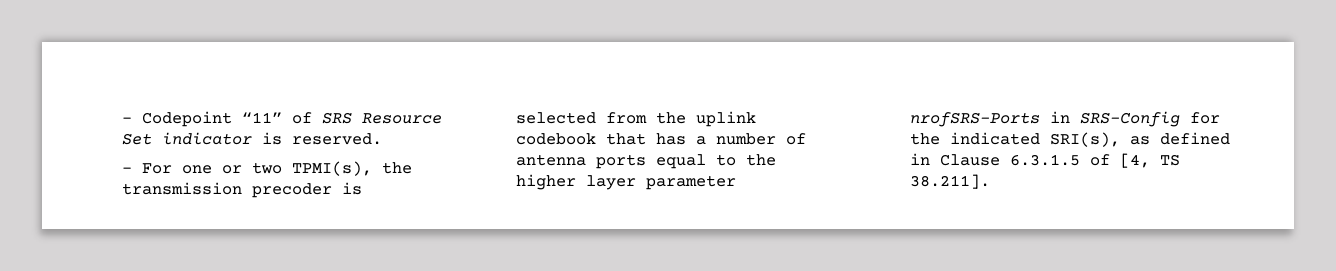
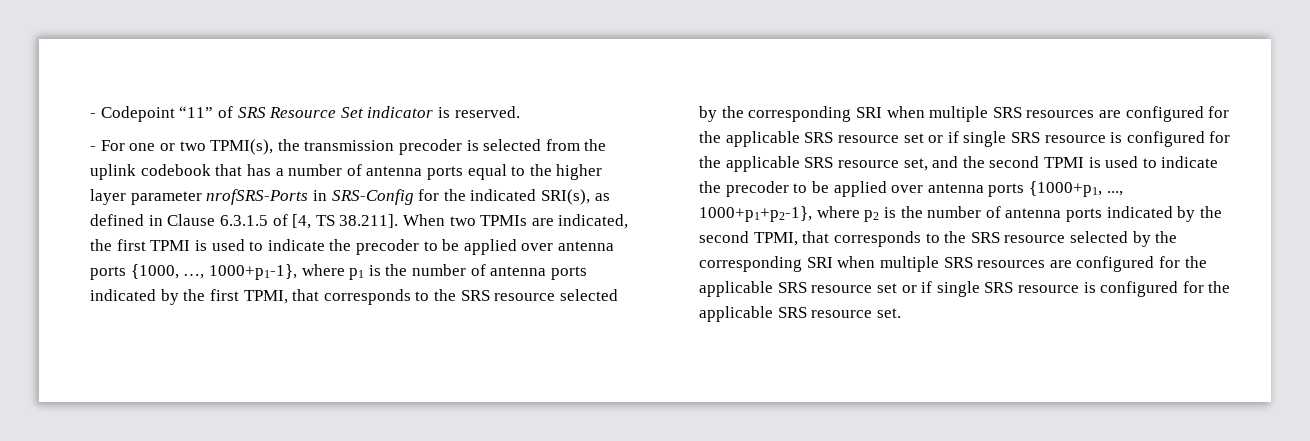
- - For one or two TPMI(s), the transmission precoder is selected from the uplink codebook that has a number of antenna ports equal to the higher layer parameter nrofSRS-Ports in SRS-Config for the indicated SRI(s), as defined in Clause 6.3.1.5 of [4, TS 38.211].
+ - For one or two TPMI(s), the transmission precoder is selected from the uplink codebook that has a number of antenna ports equal to the higher layer parameter nrofSRS-Ports in SRS-Config for the indicated SRI(s), as defined in Clause 6.3.1.5 of [4, TS 38.211]. When two TPMIs are indicated, the first TPMI is used to indicate the precoder to be applied over antenna ports {1000, …, 1000+p1-1}, where p1 is the number of antenna ports indicated by the first TPMI, that corresponds to the SRS resource selected by the corresponding SRI when multiple SRS resources are configured for the applicable SRS resource set or if single SRS resource is configured for the applicable SRS resource set, and the second TPMI is used to indicate the precoder to be applied over antenna ports {1000+p1, ..., 1000+p1+p2-1}, where p2 is the number of antenna ports indicated by the second TPMI, that corresponds to the SRS resource selected by the corresponding SRI when multiple SRS resources are configured for the applicable SRS resource set or if single SRS resource is configured for the applicable SRS resource set.

